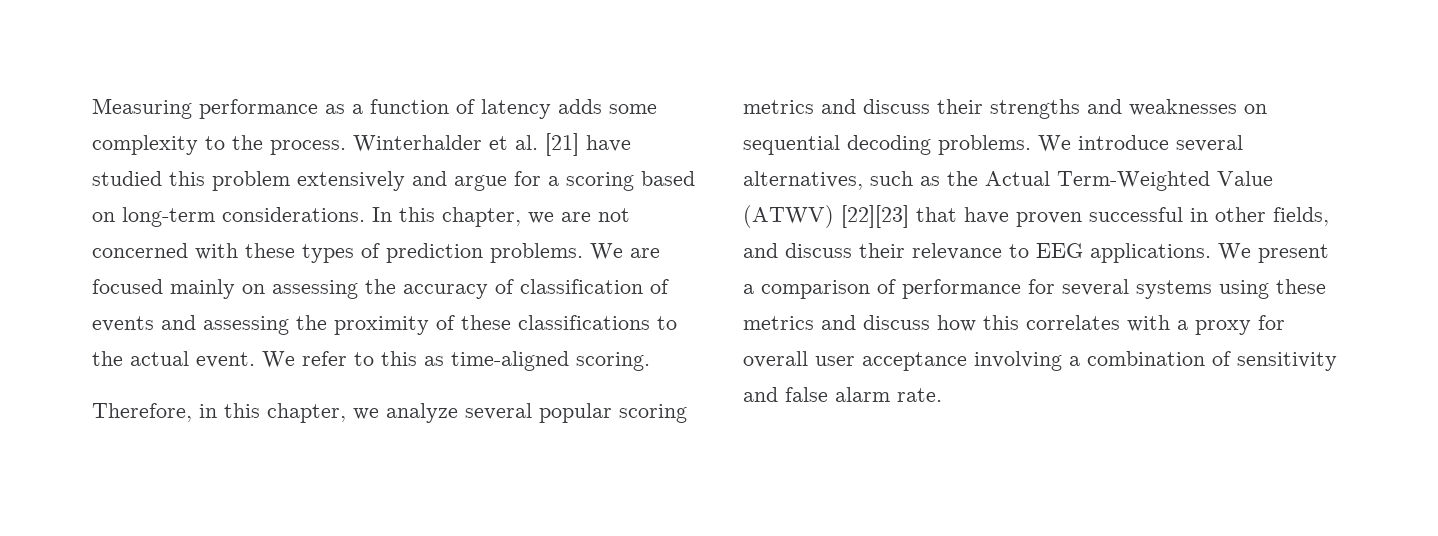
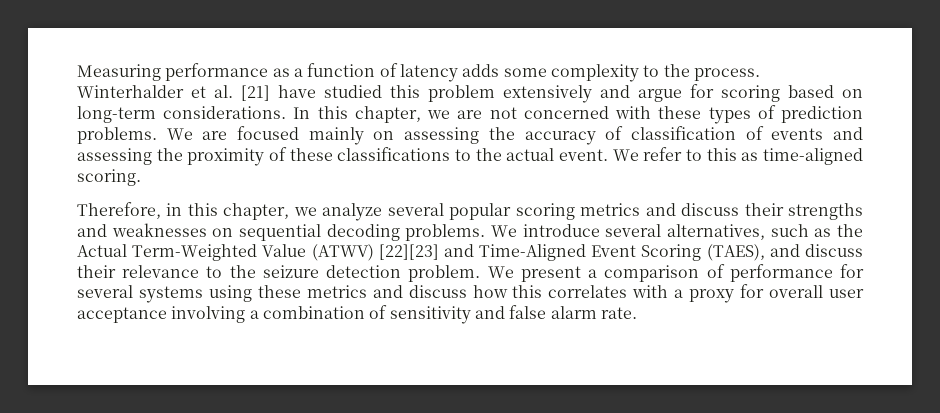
- Winterhalder et al. [21] have studied this problem extensively and argue for a scoring based on long-term considerations.
+ Winterhalder et al. [21] have studied this problem extensively and argue for scoring based on long-term considerations.
- We introduce several alternatives, such as the Actual Term-Weighted Value (ATWV) [22][23] that have proven successful in other fields, and discuss their relevance to EEG applications.
+ We introduce several alternatives, such as the Actual Term-Weighted Value (ATWV) [22][23] and Time-Aligned Event Scoring (TAES), and discuss their relevance to the seizure detection problem.

